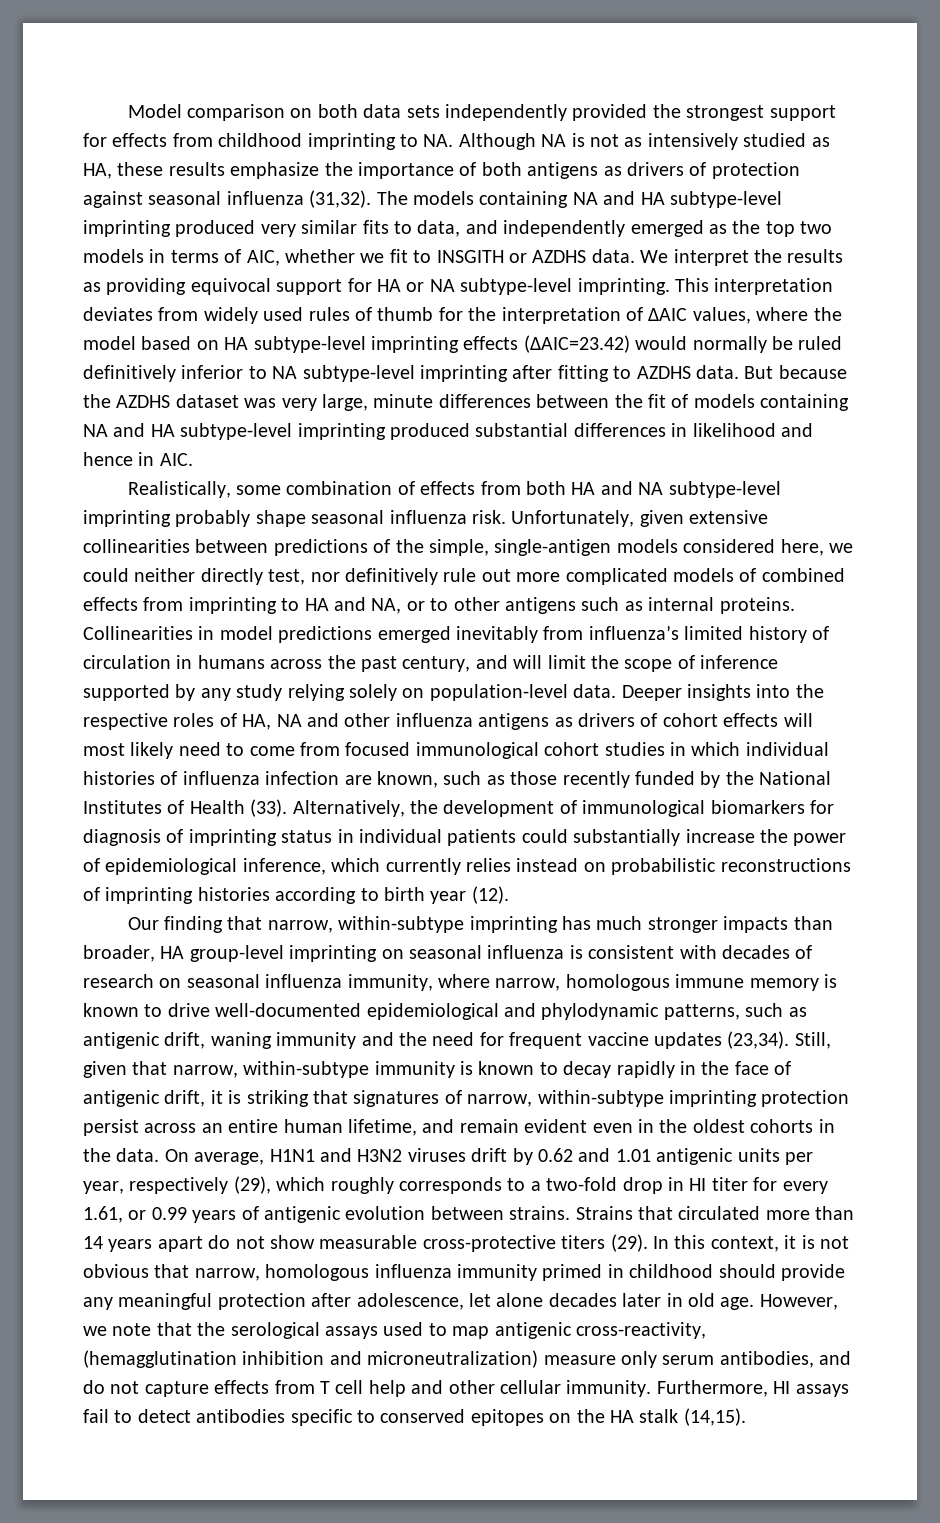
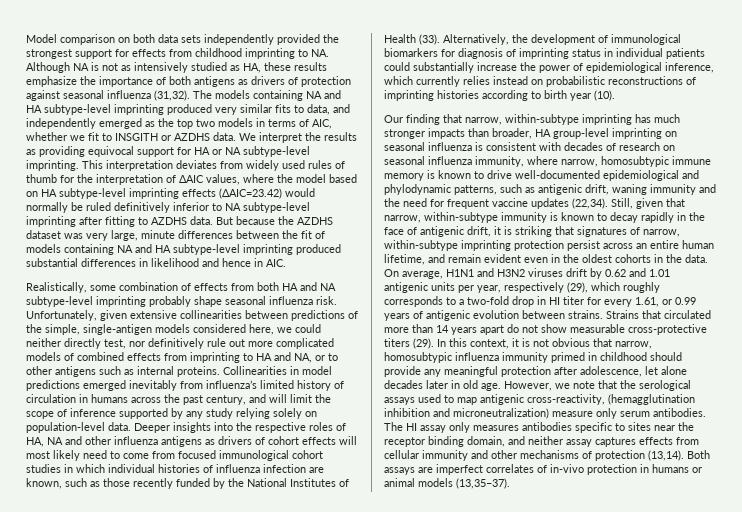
- Alternatively, the development of immunological biomarkers for diagnosis of imprinting status in individual patients could substantially increase the power of epidemiological inference, which currently relies instead on probabilistic reconstructions of imprinting histories according to birth year (12).
+ Alternatively, the development of immunological biomarkers for diagnosis of imprinting status in individual patients could substantially increase the power of epidemiological inference, which currently relies instead on probabilistic reconstructions of imprinting histories according to birth year (10).
- Our finding that narrow, within-subtype imprinting has much stronger impacts than broader, HA group-level imprinting on seasonal influenza is consistent with decades of research on seasonal influenza immunity, where narrow, homologous immune memory is known to drive well-documented epidemiological and phylodynamic patterns, such as antigenic drift, waning immunity and the need for frequent vaccine updates (23,34).
+ Our finding that narrow, within-subtype imprinting has much stronger impacts than broader, HA group-level imprinting on seasonal influenza is consistent with decades of research on seasonal influenza immunity, where narrow, homosubtypic immune memory is known to drive well-documented epidemiological and phylodynamic patterns, such as antigenic drift, waning immunity and the need for frequent vaccine updates (22,34).
- In this context, it is not obvious that narrow, homologous influenza immunity primed in childhood should provide any meaningful protection after adolescence, let alone decades later in old age.
+ In this context, it is not obvious that narrow, homosubtypic influenza immunity primed in childhood should provide any meaningful protection after adolescence, let alone decades later in old age.
- However, we note that the serological assays used to map antigenic cross-reactivity, (hemagglutination inhibition and microneutralization) measure only serum antibodies, and do not capture effects from T cell help and other cellular immunity. Furthermore, HI assays fail to detect antibodies specific to conserved epitopes on the HA stalk (14,15).
+ However, we note that the serological assays used to map antigenic cross-reactivity, (hemagglutination inhibition and microneutralization) measure only serum antibodies. The HI assay only measures antibodies specific to sites near the receptor binding domain, and neither assay captures effects from cellular immunity and other mechanisms of protection (13,14). Both assays are imperfect correlates of in-vivo protection in humans or animal models (13,35–37).

